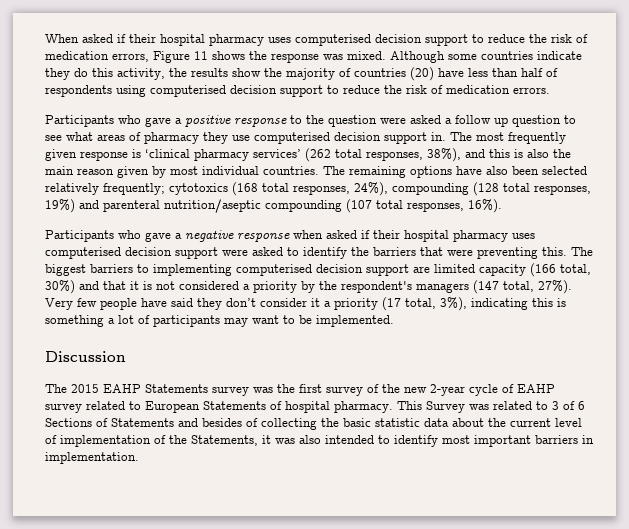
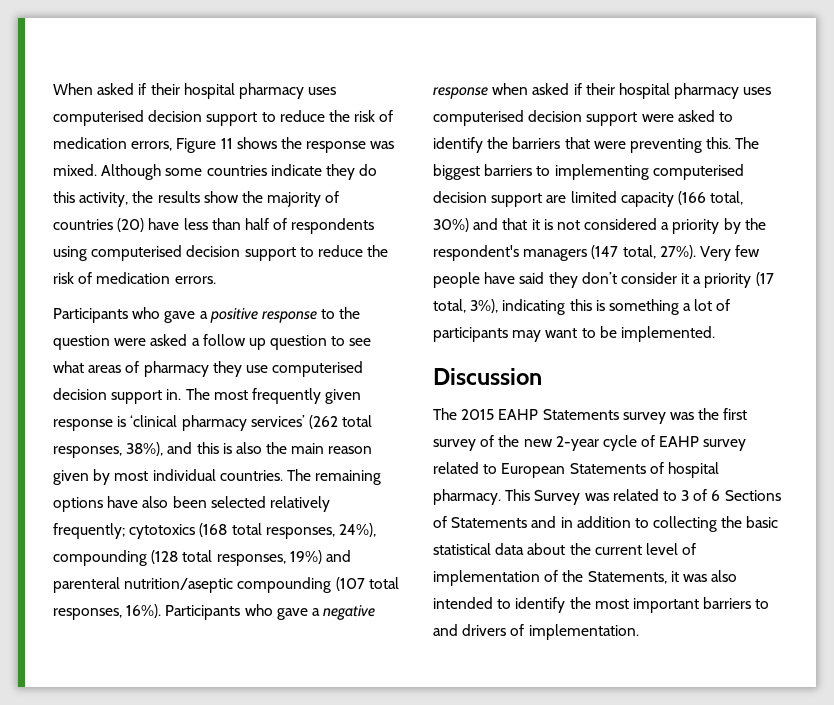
- The remaining options have also been selected relatively frequently; cytotoxics (168 total responses, 24%), compounding (128 total responses, 19%) and parenteral nutrition/aseptic compounding (107 total responses, 16%).
- Participants who gave a negative response when asked if their hospital pharmacy uses computerised decision support were asked to identify the barriers that were preventing this.
+ The remaining options have also been selected relatively frequently; cytotoxics (168 total responses, 24%), compounding (128 total responses, 19%) and parenteral nutrition/aseptic compounding (107 total responses, 16%). Participants who gave a negative response when asked if their hospital pharmacy uses computerised decision support were asked to identify the barriers that were preventing this.
- This Survey was related to 3 of 6 Sections of Statements and besides of collecting the basic statistic data about the current level of implementation of the Statements, it was also intended to identify most important barriers in implementation.
+ This Survey was related to 3 of 6 Sections of Statements and in addition to collecting the basic statistical data about the current level of implementation of the Statements, it was also intended to identify the most important barriers to and drivers of implementation.

